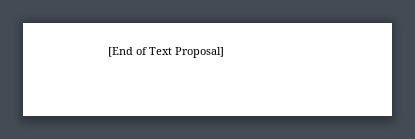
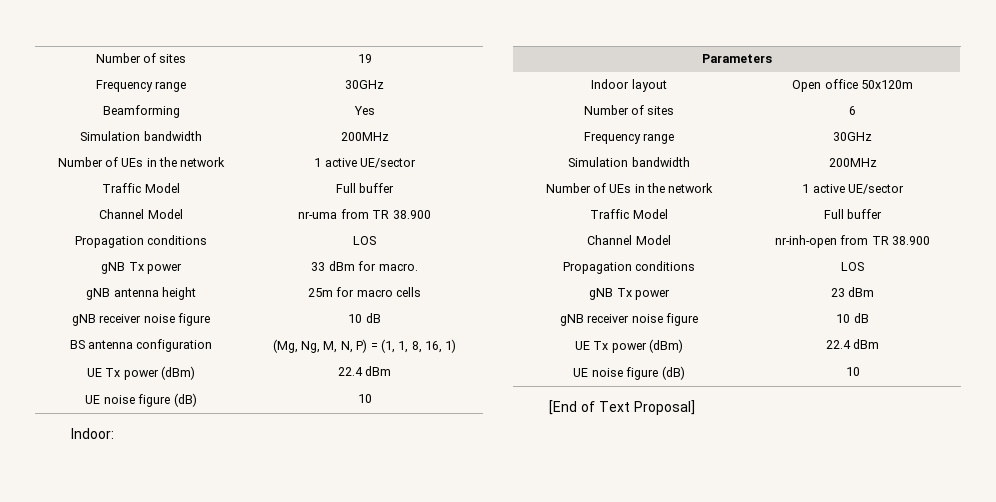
+ Number of sites | 19
+ Frequency range | 30GHz
+ Beamforming | Yes
+ Simulation bandwidth | 200MHz
+ Number of UEs in the network | 1 active UE/sector
+ Traffic Model | Full buffer
+ Channel Model | nr-uma from TR 38.900
+ Propagation conditions | LOS
+ gNB Tx power | 33 dBm for macro.
+ gNB antenna height | 25m for macro cells
+ gNB receiver noise figure | 10 dB
+ BS antenna configuration | (Mg, Ng, M, N, P) = (1, 1, 8, 16, 1)
+ UE Tx power (dBm) | 22.4 dBm
+ UE noise figure (dB) | 10
+ Indoor:
+ Parameters
+ Indoor layout | Open office 50x120m
+ Number of sites | 6
+ Frequency range | 30GHz
+ Simulation bandwidth | 200MHz
+ Number of UEs in the network | 1 active UE/sector
+ Traffic Model | Full buffer
+ Channel Model | nr-inh-open from TR 38.900
+ Propagation conditions | LOS
+ gNB Tx power | 23 dBm
+ gNB receiver noise figure | 10 dB
+ UE Tx power (dBm) | 22.4 dBm
+ UE noise figure (dB) | 10

